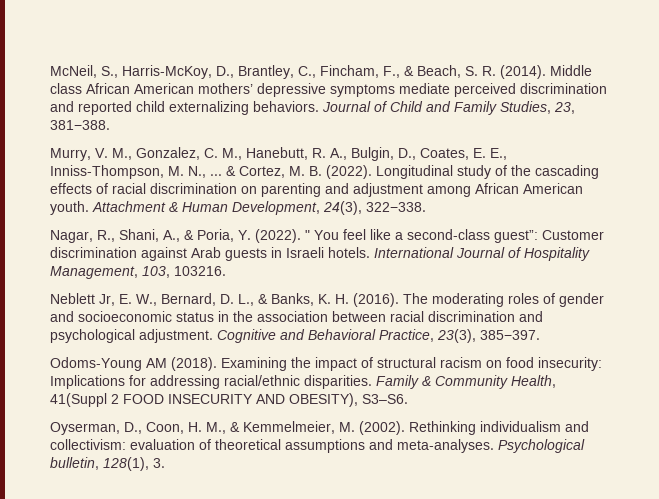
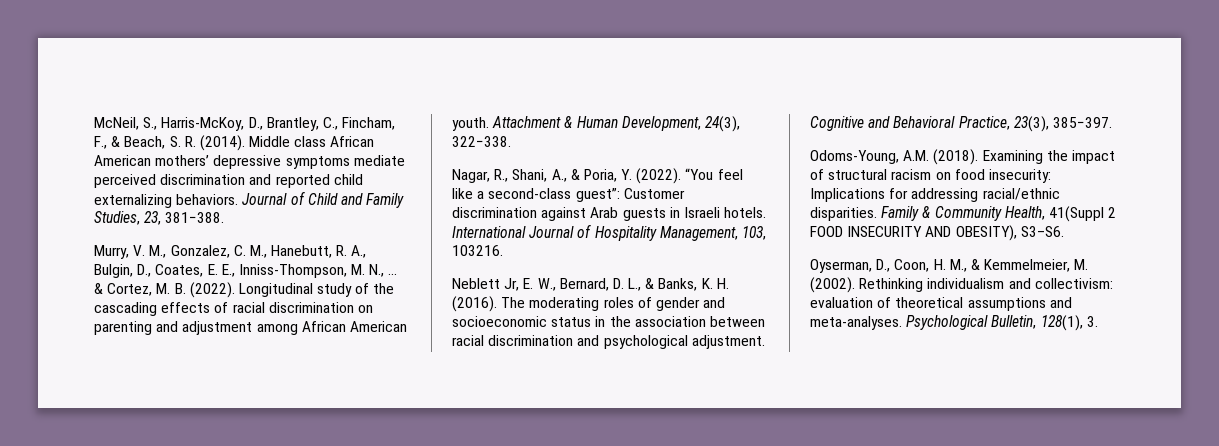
- " You feel like a second-class guest”: Customer discrimination against Arab guests in Israeli hotels.
+ “You feel like a second-class guest”: Customer discrimination against Arab guests in Israeli hotels.
- Odoms-Young AM (2018).
+ Odoms-Young, A.M. (2018).
- Psychological bulletin, 128(1), 3.
+ Psychological Bulletin, 128(1), 3.

